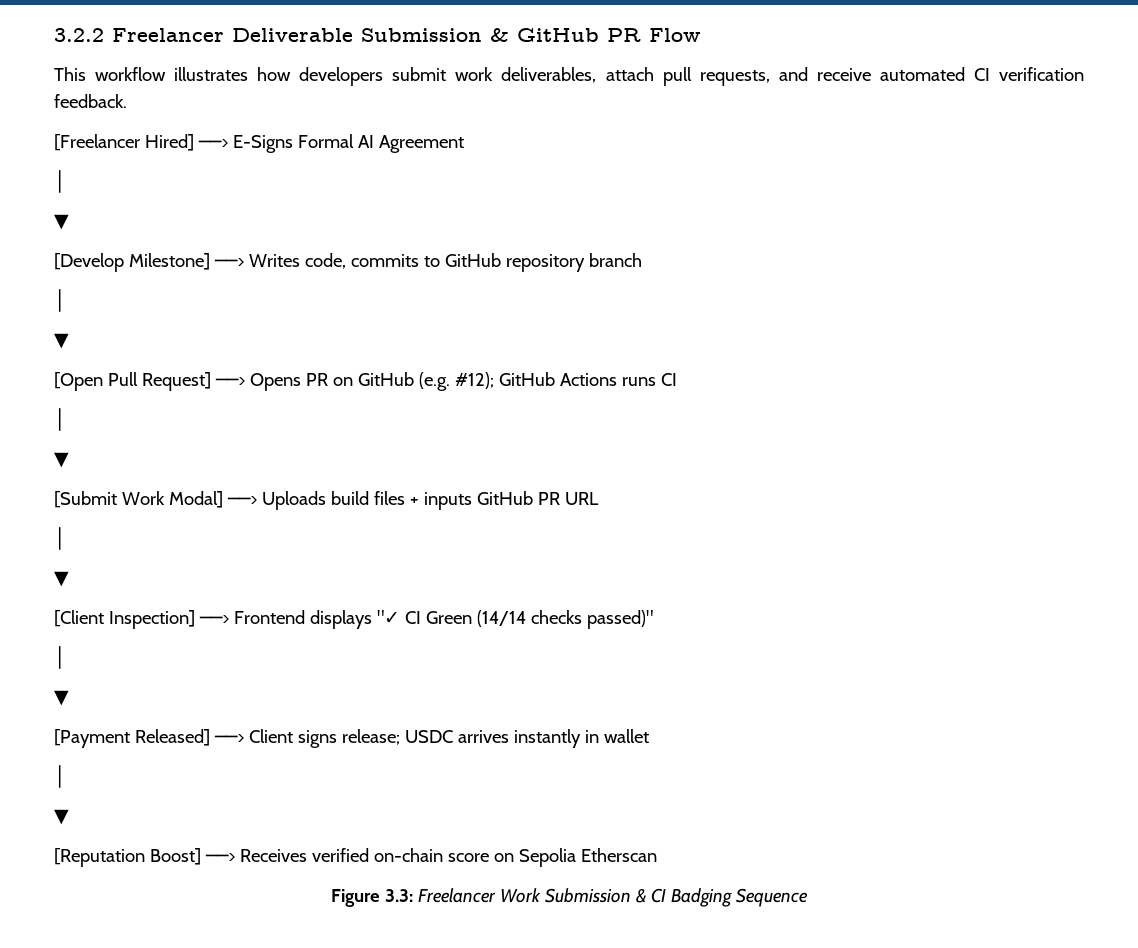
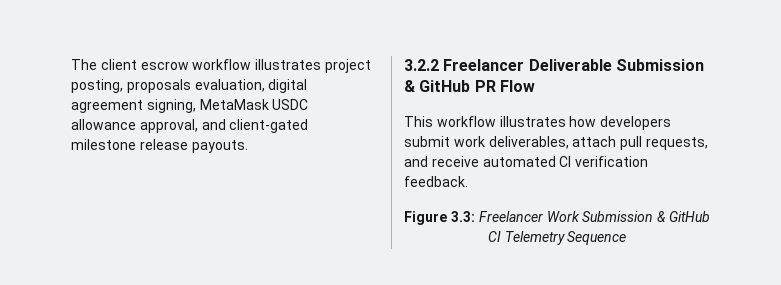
+ The client escrow workflow illustrates project posting, proposals evaluation, digital agreement signing, MetaMask USDC allowance approval, and client-gated milestone release payouts.
- [Freelancer Hired] ──> E-Signs Formal AI Agreement
- │
- ▼
- [Develop Milestone] ──> Writes code, commits to GitHub repository branch
- │
- ▼
- [Open Pull Request] ──> Opens PR on GitHub (e.g. #12); GitHub Actions runs CI
- │
- ▼
- [Submit Work Modal] ──> Uploads build files + inputs GitHub PR URL
- │
- ▼
- [Client Inspection] ──> Frontend displays "✓ CI Green (14/14 checks passed)"
- │
- ▼
- [Payment Released] ──> Client signs release; USDC arrives instantly in wallet
- │
- ▼
- [Reputation Boost] ──> Receives verified on-chain score on Sepolia Etherscan
- Figure 3.3: Freelancer Work Submission & CI Badging Sequence
+ Figure 3.3: Freelancer Work Submission & GitHub CI Telemetry Sequence

